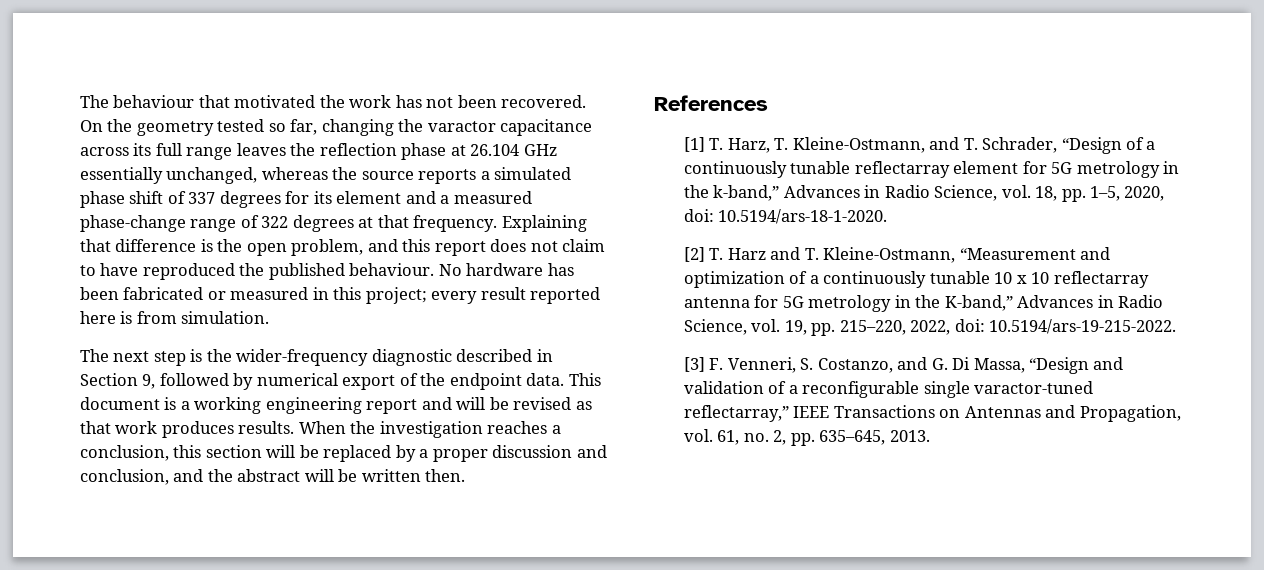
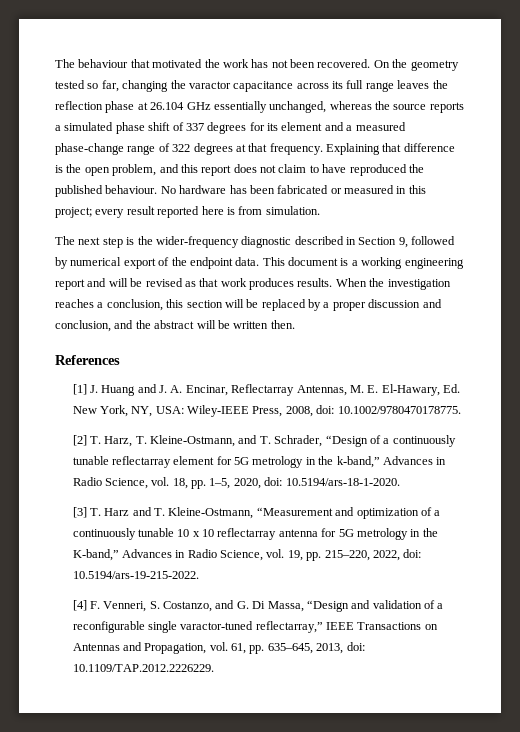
- [1] T. Harz, T. Kleine-Ostmann, and T. Schrader, “Design of a continuously tunable reflectarray element for 5G metrology in the k-band,” Advances in Radio Science, vol. 18, pp. 1–5, 2020, doi: 10.5194/ars-18-1-2020.
+ [1] J. Huang and J. A. Encinar, Reflectarray Antennas, M. E. El-Hawary, Ed. New York, NY, USA: Wiley-IEEE Press, 2008, doi: 10.1002/9780470178775.
+ [2] T. Harz, T. Kleine-Ostmann, and T. Schrader, “Design of a continuously tunable reflectarray element for 5G metrology in the k-band,” Advances in Radio Science, vol. 18, pp. 1–5, 2020, doi: 10.5194/ars-18-1-2020.
- [2] T. Harz and T. Kleine-Ostmann, “Measurement and optimization of a continuously tunable 10 x 10 reflectarray antenna for 5G metrology in the K-band,” Advances in Radio Science, vol. 19, pp. 215–220, 2022, doi: 10.5194/ars-19-215-2022.
+ [3] T. Harz and T. Kleine-Ostmann, “Measurement and optimization of a continuously tunable 10 x 10 reflectarray antenna for 5G metrology in the K-band,” Advances in Radio Science, vol. 19, pp. 215–220, 2022, doi: 10.5194/ars-19-215-2022.
- [3] F. Venneri, S. Costanzo, and G. Di Massa, “Design and validation of a reconfigurable single varactor-tuned reflectarray,” IEEE Transactions on Antennas and Propagation, vol. 61, no. 2, pp. 635–645, 2013.
+ [4] F. Venneri, S. Costanzo, and G. Di Massa, “Design and validation of a reconfigurable single varactor-tuned reflectarray,” IEEE Transactions on Antennas and Propagation, vol. 61, pp. 635–645, 2013, doi: 10.1109/TAP.2012.2226229.

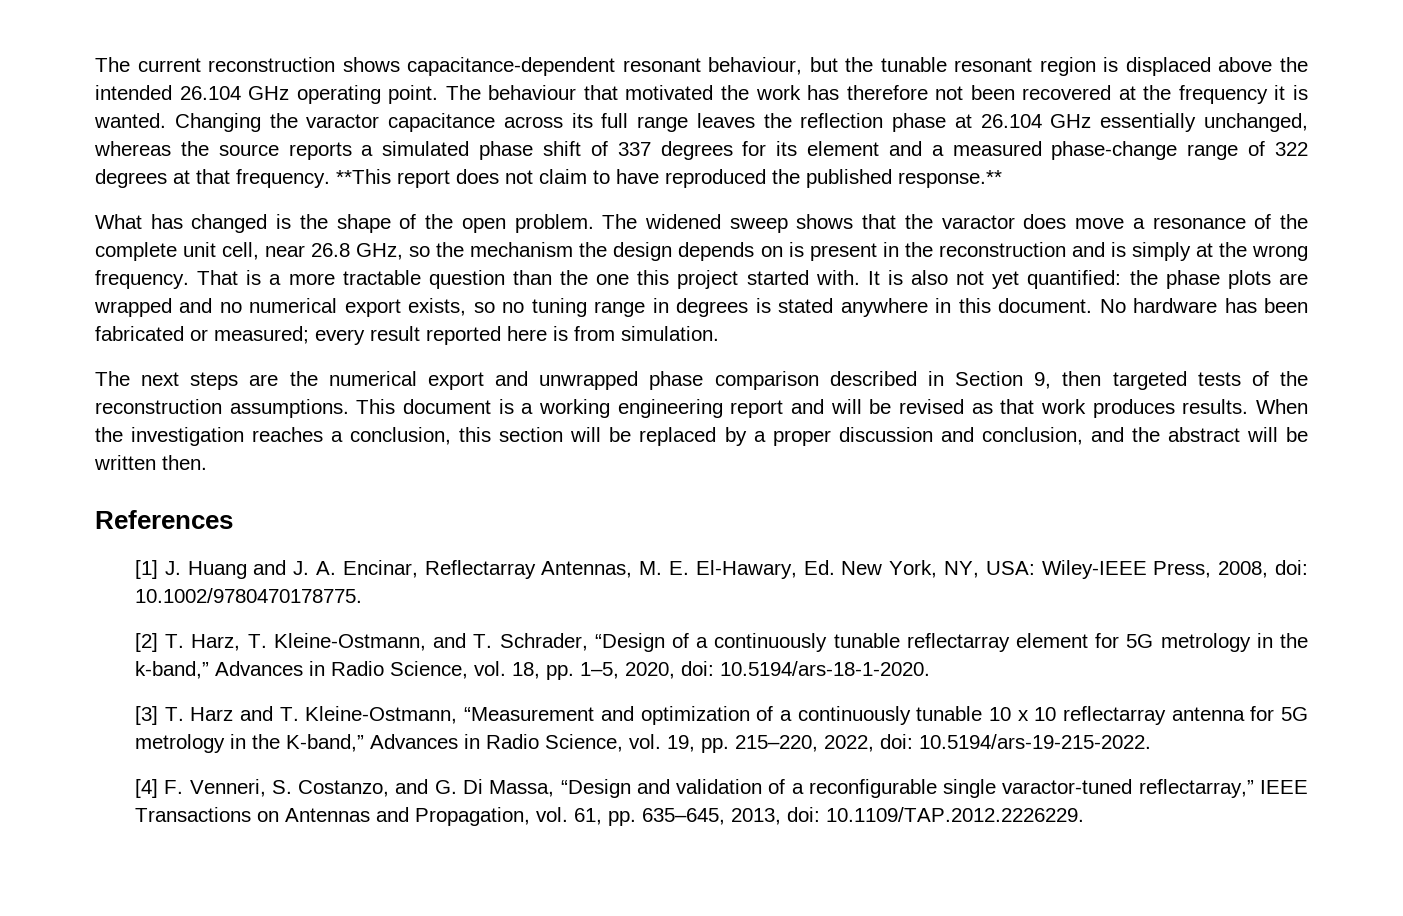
- The behaviour that motivated the work has not been recovered. On the geometry tested so far, changing the varactor capacitance across its full range leaves the reflection phase at 26.104 GHz essentially unchanged, whereas the source reports a simulated phase shift of 337 degrees for its element and a measured phase-change range of 322 degrees at that frequency.
+ The current reconstruction shows capacitance-dependent resonant behaviour, but the tunable resonant region is displaced above the intended 26.104 GHz operating point. The behaviour that motivated the work has therefore not been recovered at the frequency it is wanted. Changing the varactor capacitance across its full range leaves the reflection phase at 26.104 GHz essentially unchanged, whereas the source reports a simulated phase shift of 337 degrees for its element and a measured phase-change range of 322 degrees at that frequency.
- Explaining that difference is the open problem, and this report does not claim to have reproduced the published behaviour.
+ **This report does not claim to have reproduced the published response.**
+ What has changed is the shape of the open problem. The widened sweep shows that the varactor does move a resonance of the complete unit cell, near 26.8 GHz, so the mechanism the design depends on is present in the reconstruction and is simply at the wrong frequency. That is a more tractable question than the one this project started with. It is also not yet quantified: the phase plots are wrapped and no numerical export exists, so no tuning range in degrees is stated anywhere in this document.
- No hardware has been fabricated or measured in this project; every result reported here is from simulation.
+ No hardware has been fabricated or measured; every result reported here is from simulation.
- The next step is the wider-frequency diagnostic described in Section 9, followed by numerical export of the endpoint data.
+ The next steps are the numerical export and unwrapped phase comparison described in Section 9, then targeted tests of the reconstruction assumptions.

